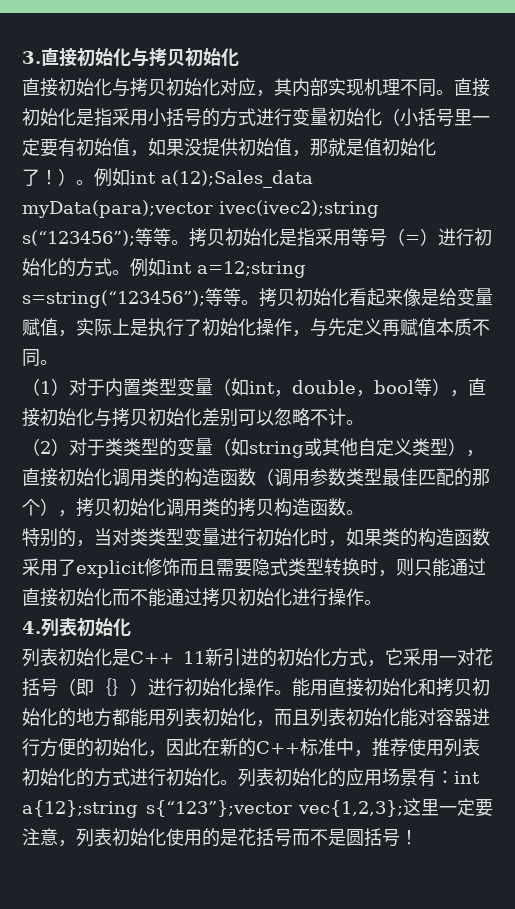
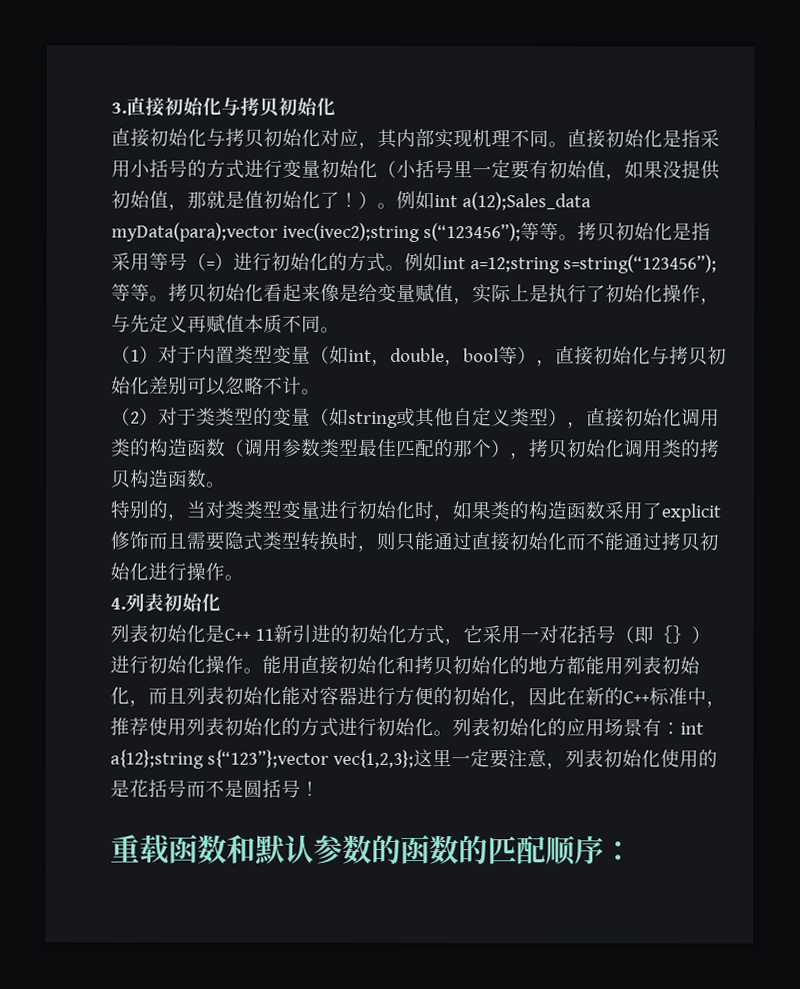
+ 重载函数和默认参数的函数的匹配顺序：

